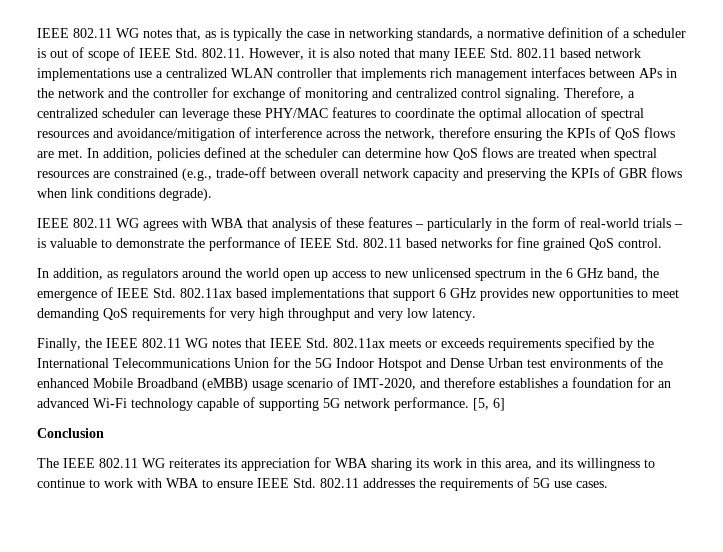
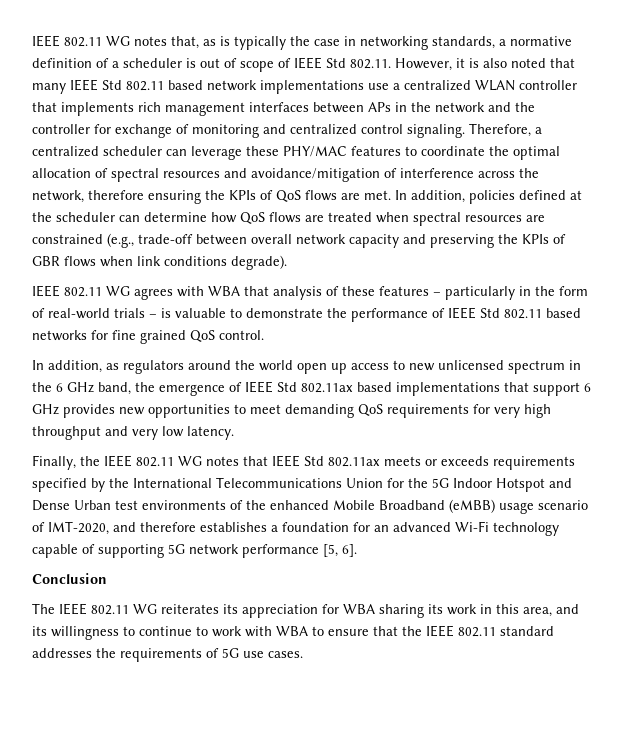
- IEEE 802.11 WG notes that, as is typically the case in networking standards, a normative definition of a scheduler is out of scope of IEEE Std. 802.11. However, it is also noted that many IEEE Std. 802.11 based network implementations use a centralized WLAN controller that implements rich management interfaces between APs in the network and the controller for exchange of monitoring and centralized control signaling.
+ IEEE 802.11 WG notes that, as is typically the case in networking standards, a normative definition of a scheduler is out of scope of IEEE Std 802.11. However, it is also noted that many IEEE Std 802.11 based network implementations use a centralized WLAN controller that implements rich management interfaces between APs in the network and the controller for exchange of monitoring and centralized control signaling.
- IEEE 802.11 WG agrees with WBA that analysis of these features – particularly in the form of real-world trials – is valuable to demonstrate the performance of IEEE Std. 802.11 based networks for fine grained QoS control.
+ IEEE 802.11 WG agrees with WBA that analysis of these features – particularly in the form of real-world trials – is valuable to demonstrate the performance of IEEE Std 802.11 based networks for fine grained QoS control.
- In addition, as regulators around the world open up access to new unlicensed spectrum in the 6 GHz band, the emergence of IEEE Std. 802.11ax based implementations that support 6 GHz provides new opportunities to meet demanding QoS requirements for very high throughput and very low latency.
+ In addition, as regulators around the world open up access to new unlicensed spectrum in the 6 GHz band, the emergence of IEEE Std 802.11ax based implementations that support 6 GHz provides new opportunities to meet demanding QoS requirements for very high throughput and very low latency.
- Finally, the IEEE 802.11 WG notes that IEEE Std. 802.11ax meets or exceeds requirements specified by the International Telecommunications Union for the 5G Indoor Hotspot and Dense Urban test environments of the enhanced Mobile Broadband (eMBB) usage scenario of IMT-2020, and therefore establishes a foundation for an advanced Wi-Fi technology capable of supporting 5G network performance. [5, 6]
+ Finally, the IEEE 802.11 WG notes that IEEE Std 802.11ax meets or exceeds requirements specified by the International Telecommunications Union for the 5G Indoor Hotspot and Dense Urban test environments of the enhanced Mobile Broadband (eMBB) usage scenario of IMT-2020, and therefore establishes a foundation for an advanced Wi-Fi technology capable of supporting 5G network performance [5, 6].
- The IEEE 802.11 WG reiterates its appreciation for WBA sharing its work in this area, and its willingness to continue to work with WBA to ensure IEEE Std. 802.11 addresses the requirements of 5G use cases.
+ The IEEE 802.11 WG reiterates its appreciation for WBA sharing its work in this area, and its willingness to continue to work with WBA to ensure that the IEEE 802.11 standard addresses the requirements of 5G use cases.

